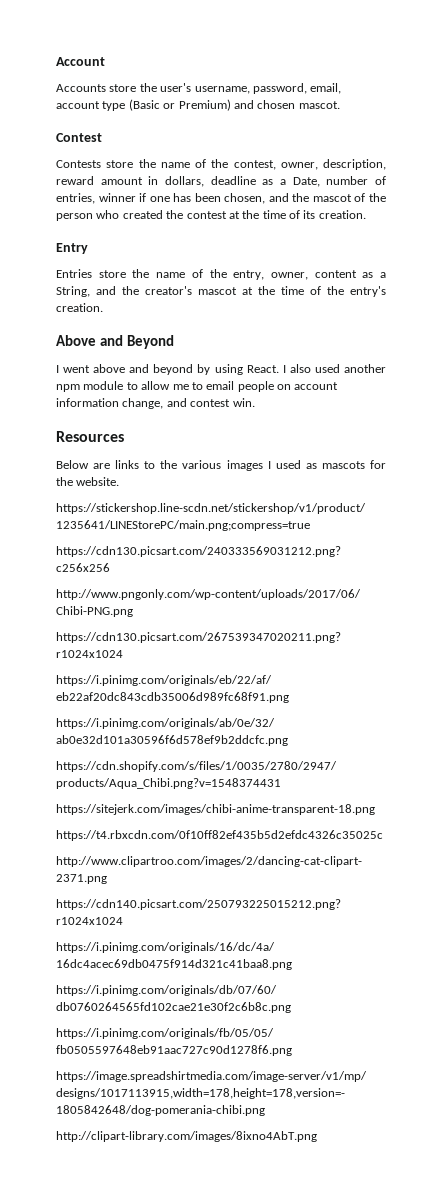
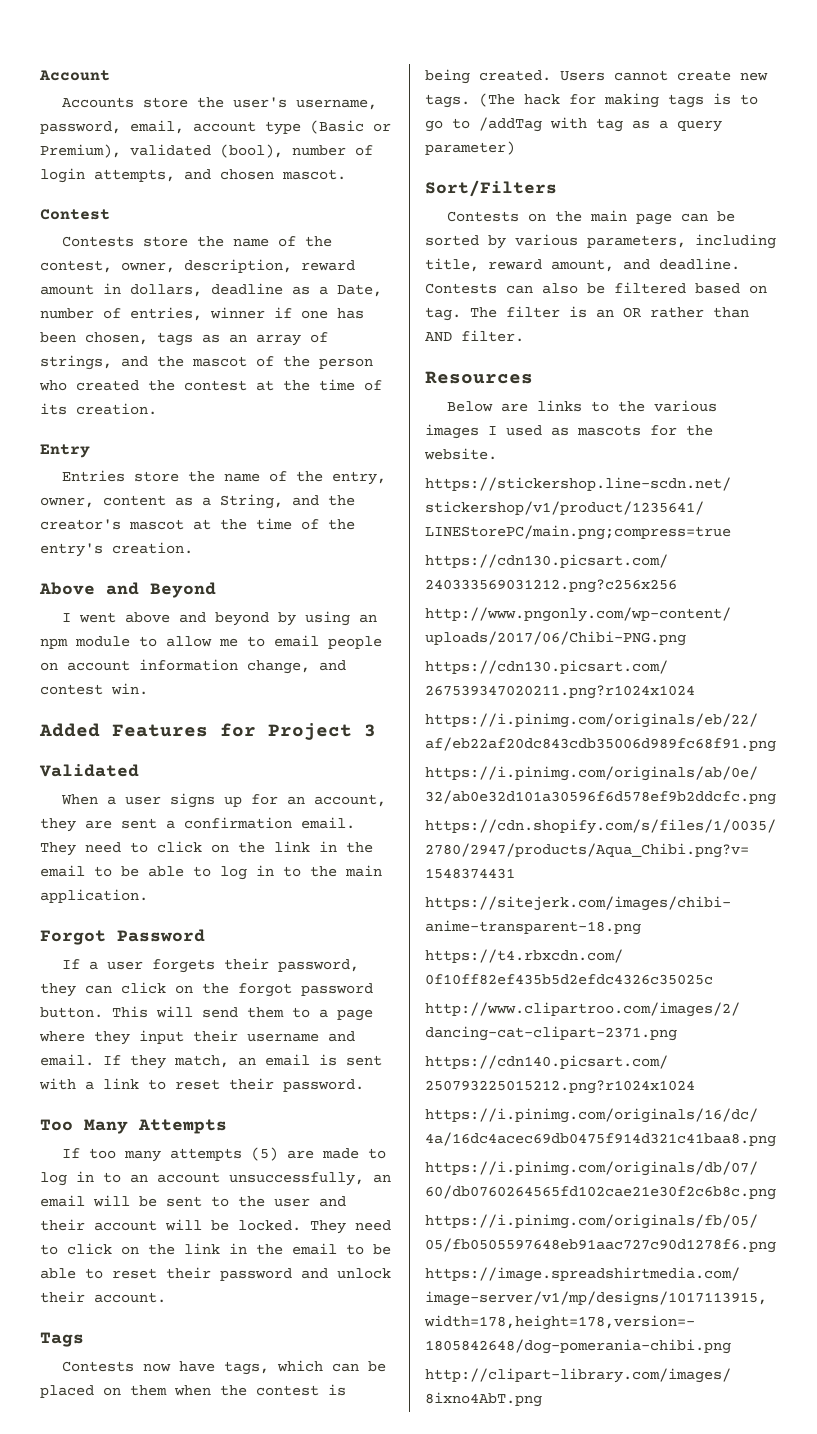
- Accounts store the user's username, password, email, account type (Basic or Premium) and chosen mascot.
+ Accounts store the user's username, password, email, account type (Basic or Premium), validated (bool), number of login attempts, and chosen mascot.
- Contests store the name of the contest, owner, description, reward amount in dollars, deadline as a Date, number of entries, winner if one has been chosen, and the mascot of the person who created the contest at the time of its creation.
+ Contests store the name of the contest, owner, description, reward amount in dollars, deadline as a Date, number of entries, winner if one has been chosen, tags as an array of strings, and the mascot of the person who created the contest at the time of its creation.
- I went above and beyond by using React. I also used another npm module to allow me to email people on account information change, and contest win.
+ I went above and beyond by using an npm module to allow me to email people on account information change, and contest win.
+ Added Features for Project 3
+ Validated
+ When a user signs up for an account, they are sent a confirmation email. They need to click on the link in the email to be able to log in to the main application.
+ Forgot Password
+ If a user forgets their password, they can click on the forgot password button. This will send them to a page where they input their username and email. If they match, an email is sent with a link to reset their password.
+ Too Many Attempts
+ If too many attempts (5) are made to log in to an account unsuccessfully, an email will be sent to the user and their account will be locked. They need to click on the link in the email to be able to reset their password and unlock their account.
+ Tags
+ Contests now have tags, which can be placed on them when the contest is being created. Users cannot create new tags. (The hack for making tags is to go to /addTag with tag as a query parameter)
+ Sort/Filters
+ Contests on the main page can be sorted by various parameters, including title, reward amount, and deadline. Contests can also be filtered based on tag. The filter is an OR rather than AND filter.

